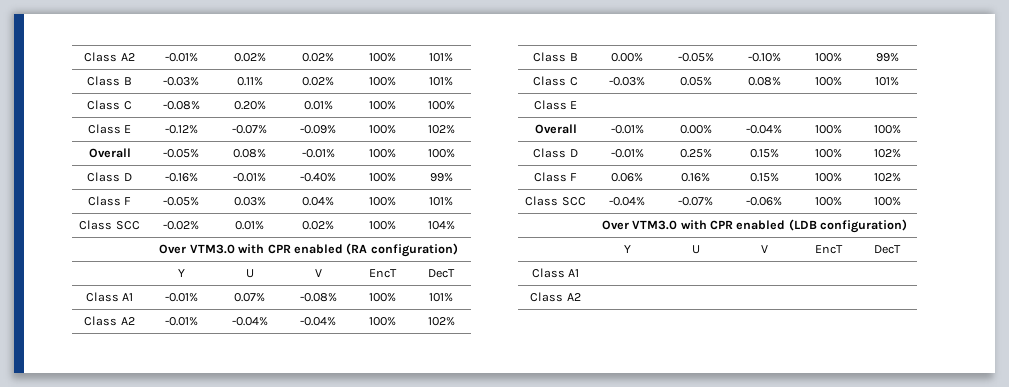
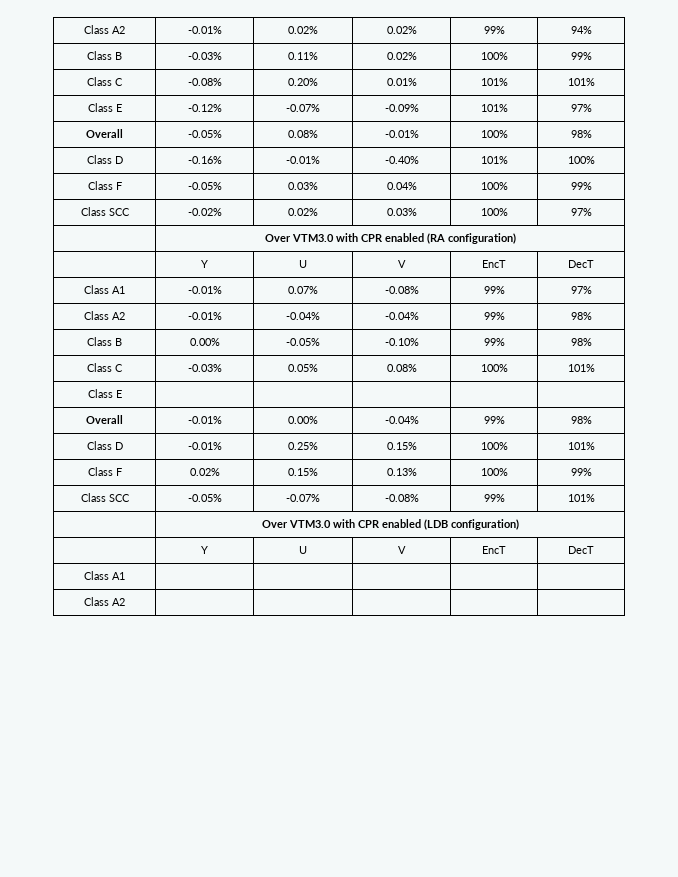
- Class A2 | -0.01% | 0.02% | 0.02% | 100% | 101%
+ Class A2 | -0.01% | 0.02% | 0.02% | 99% | 94%
- Class B | -0.03% | 0.11% | 0.02% | 100% | 101%
+ Class B | -0.03% | 0.11% | 0.02% | 100% | 99%
- Class C | -0.08% | 0.20% | 0.01% | 100% | 100%
+ Class C | -0.08% | 0.20% | 0.01% | 101% | 101%
- Class E | -0.12% | -0.07% | -0.09% | 100% | 102%
+ Class E | -0.12% | -0.07% | -0.09% | 101% | 97%
- Overall | -0.05% | 0.08% | -0.01% | 100% | 100%
+ Overall | -0.05% | 0.08% | -0.01% | 100% | 98%
- Class D | -0.16% | -0.01% | -0.40% | 100% | 99%
+ Class D | -0.16% | -0.01% | -0.40% | 101% | 100%
- Class F | -0.05% | 0.03% | 0.04% | 100% | 101%
+ Class F | -0.05% | 0.03% | 0.04% | 100% | 99%
- Class SCC | -0.02% | 0.01% | 0.02% | 100% | 104%
+ Class SCC | -0.02% | 0.02% | 0.03% | 100% | 97%
- Class A1 | -0.01% | 0.07% | -0.08% | 100% | 101%
+ Class A1 | -0.01% | 0.07% | -0.08% | 99% | 97%
- Class A2 | -0.01% | -0.04% | -0.04% | 100% | 102%
+ Class A2 | -0.01% | -0.04% | -0.04% | 99% | 98%
- Class B | 0.00% | -0.05% | -0.10% | 100% | 99%
+ Class B | 0.00% | -0.05% | -0.10% | 99% | 98%
- Overall | -0.01% | 0.00% | -0.04% | 100% | 100%
+ Overall | -0.01% | 0.00% | -0.04% | 99% | 98%
- Class D | -0.01% | 0.25% | 0.15% | 100% | 102%
- Class F | 0.06% | 0.16% | 0.15% | 100% | 102%
- Class SCC | -0.04% | -0.07% | -0.06% | 100% | 100%
+ Class D | -0.01% | 0.25% | 0.15% | 100% | 101%
+ Class F | 0.02% | 0.15% | 0.13% | 100% | 99%
+ Class SCC | -0.05% | -0.07% | -0.08% | 99% | 101%

